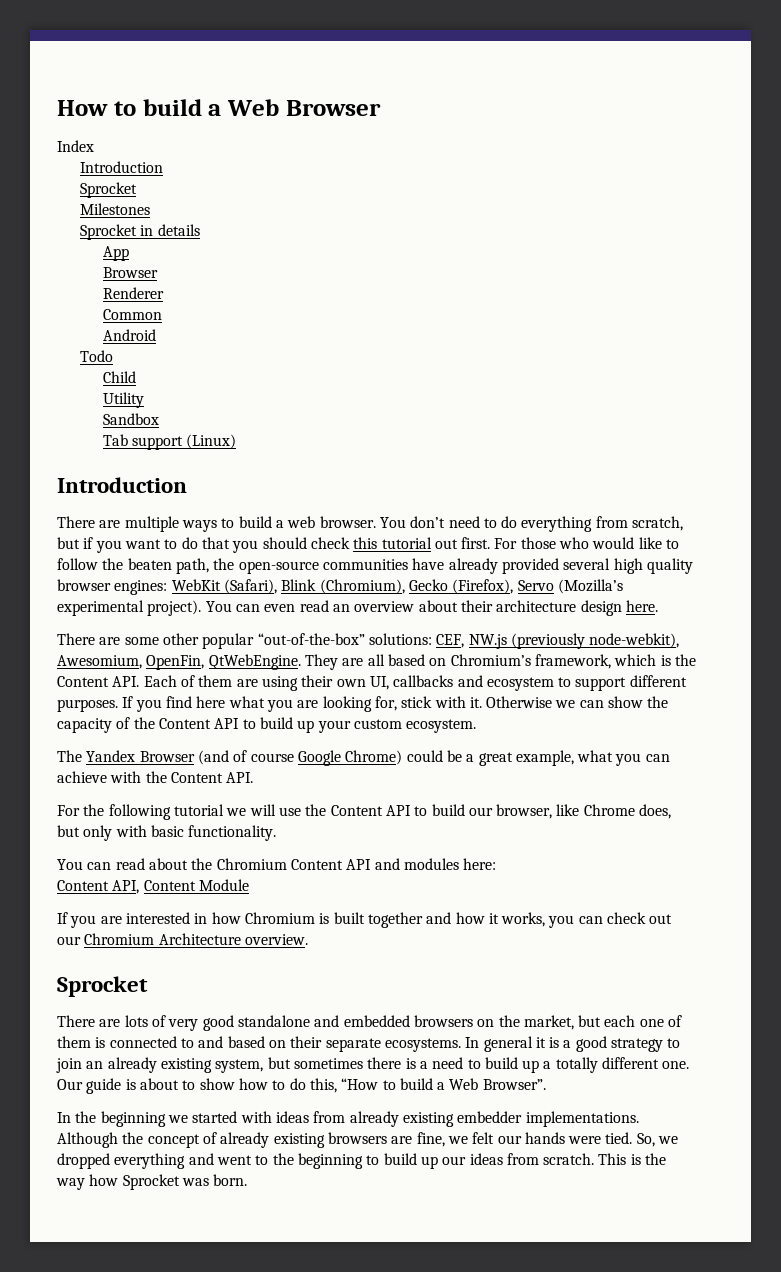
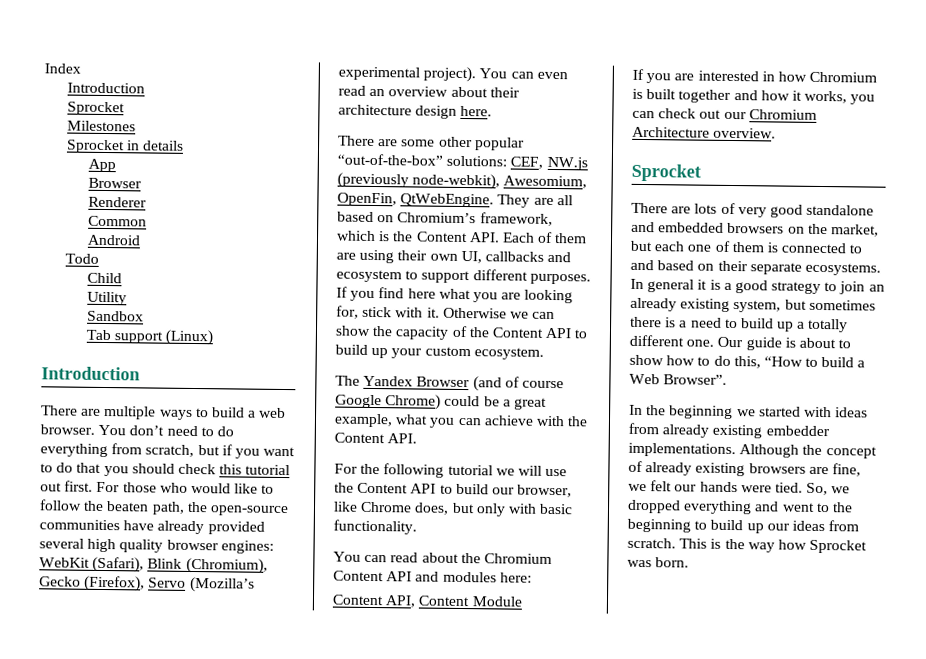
- How to build a Web Browser

